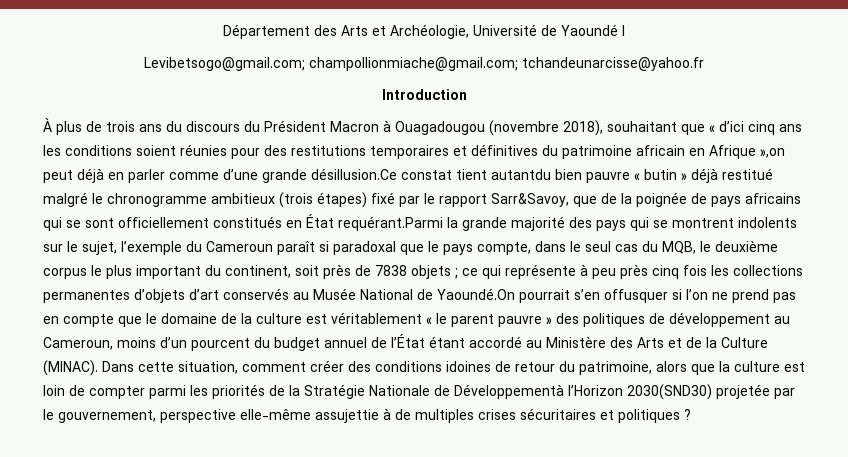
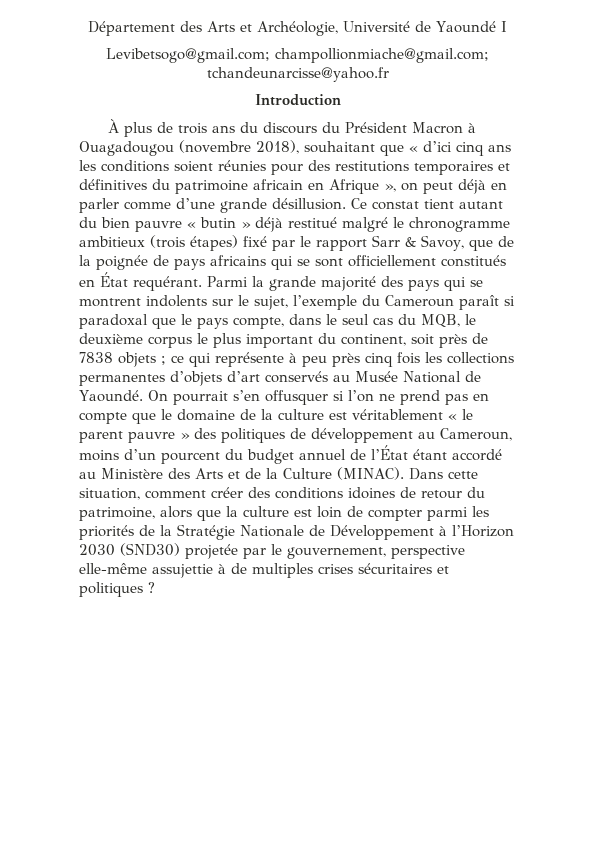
- À plus de trois ans du discours du Président Macron à Ouagadougou (novembre 2018), souhaitant que « d’ici cinq ans les conditions soient réunies pour des restitutions temporaires et définitives du patrimoine africain en Afrique »,on peut déjà en parler comme d’une grande désillusion.Ce constat tient autantdu bien pauvre « butin » déjà restitué malgré le chronogramme ambitieux (trois étapes) fixé par le rapport Sarr&Savoy, que de la poignée de pays africains qui se sont officiellement constitués en État requérant.Parmi la grande majorité des pays qui se montrent indolents sur le sujet, l’exemple du Cameroun paraît si paradoxal que le pays compte, dans le seul cas du MQB, le deuxième corpus le plus important du continent, soit près de 7838 objets ;
+ À plus de trois ans du discours du Président Macron à Ouagadougou (novembre 2018), souhaitant que « d’ici cinq ans les conditions soient réunies pour des restitutions temporaires et définitives du patrimoine africain en Afrique », on peut déjà en parler comme d’une grande désillusion. Ce constat tient autant du bien pauvre « butin » déjà restitué malgré le chronogramme ambitieux (trois étapes) fixé par le rapport Sarr & Savoy, que de la poignée de pays africains qui se sont officiellement constitués en État requérant. Parmi la grande majorité des pays qui se montrent indolents sur le sujet, l’exemple du Cameroun paraît si paradoxal que le pays compte, dans le seul cas du MQB, le deuxième corpus le plus important du continent, soit près de 7838 objets ;
- ce qui représente à peu près cinq fois les collections permanentes d’objets d’art conservés au Musée National de Yaoundé.On pourrait s’en offusquer si l’on ne prend pas en compte que le domaine de la culture est véritablement « le parent pauvre » des politiques de développement au Cameroun, moins d’un pourcent du budget annuel de l’État étant accordé au Ministère des Arts et de la Culture (MINAC).
+ ce qui représente à peu près cinq fois les collections permanentes d’objets d’art conservés au Musée National de Yaoundé. On pourrait s’en offusquer si l’on ne prend pas en compte que le domaine de la culture est véritablement « le parent pauvre » des politiques de développement au Cameroun, moins d’un pourcent du budget annuel de l’État étant accordé au Ministère des Arts et de la Culture (MINAC).
- Dans cette situation, comment créer des conditions idoines de retour du patrimoine, alors que la culture est loin de compter parmi les priorités de la Stratégie Nationale de Développementà l’Horizon 2030(SND30) projetée par le gouvernement, perspective elle-même assujettie à de multiples crises sécuritaires et politiques ?
+ Dans cette situation, comment créer des conditions idoines de retour du patrimoine, alors que la culture est loin de compter parmi les priorités de la Stratégie Nationale de Développement à l’Horizon 2030 (SND30) projetée par le gouvernement, perspective elle-même assujettie à de multiples crises sécuritaires et politiques ?

